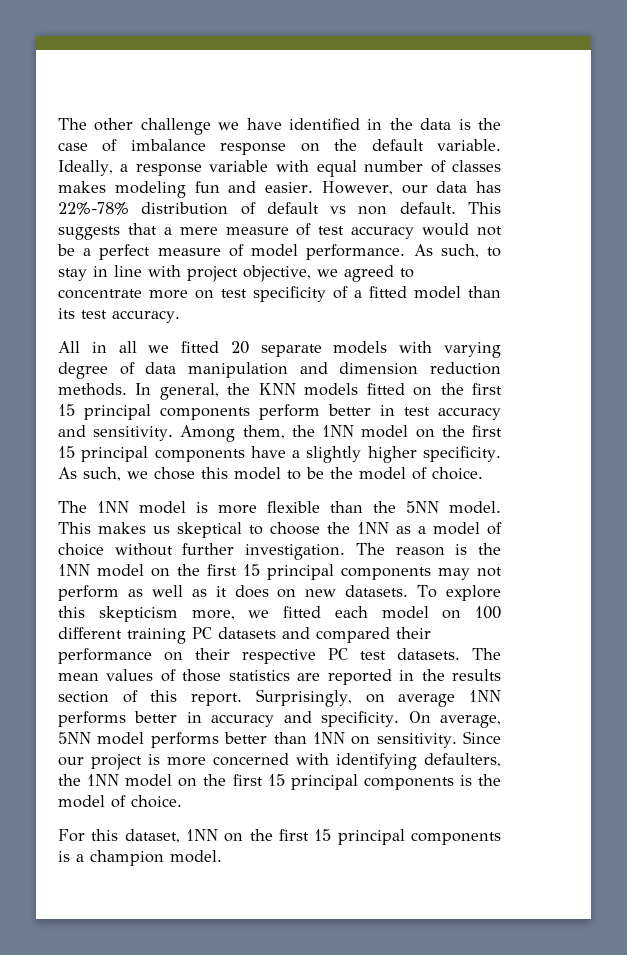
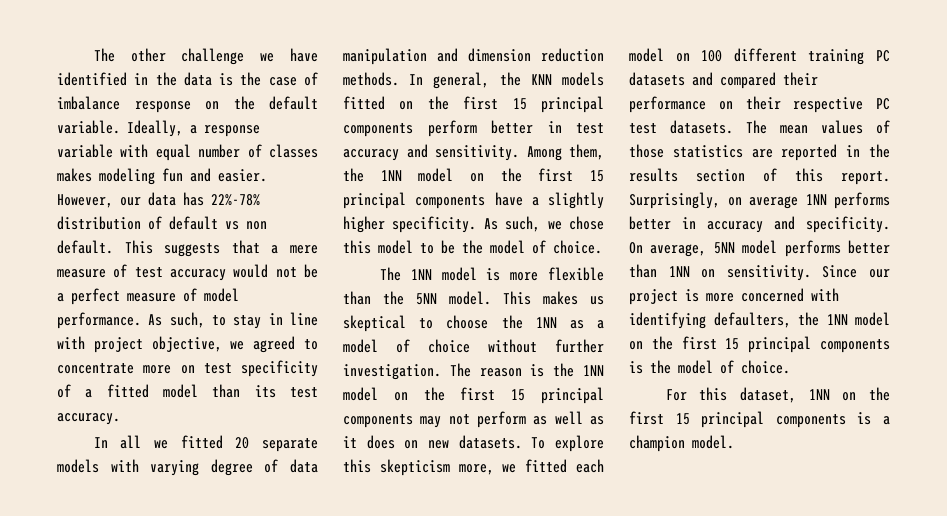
- All in all we fitted 20 separate models with varying degree of data manipulation and dimension reduction methods.
+ In all we fitted 20 separate models with varying degree of data manipulation and dimension reduction methods.

